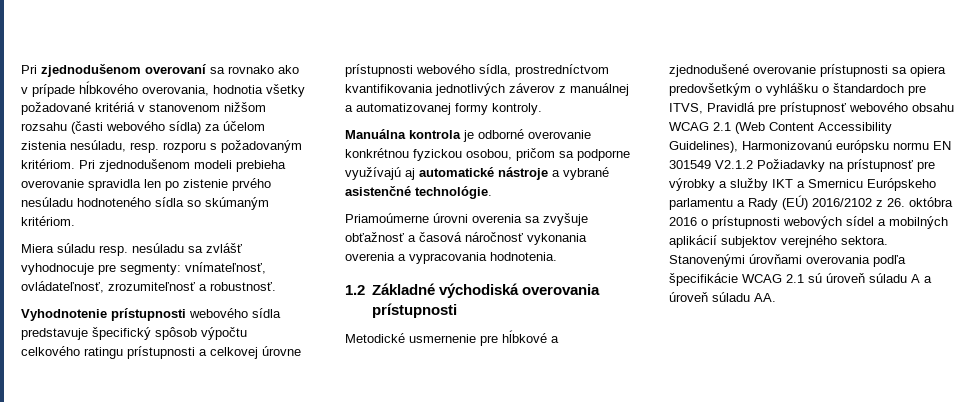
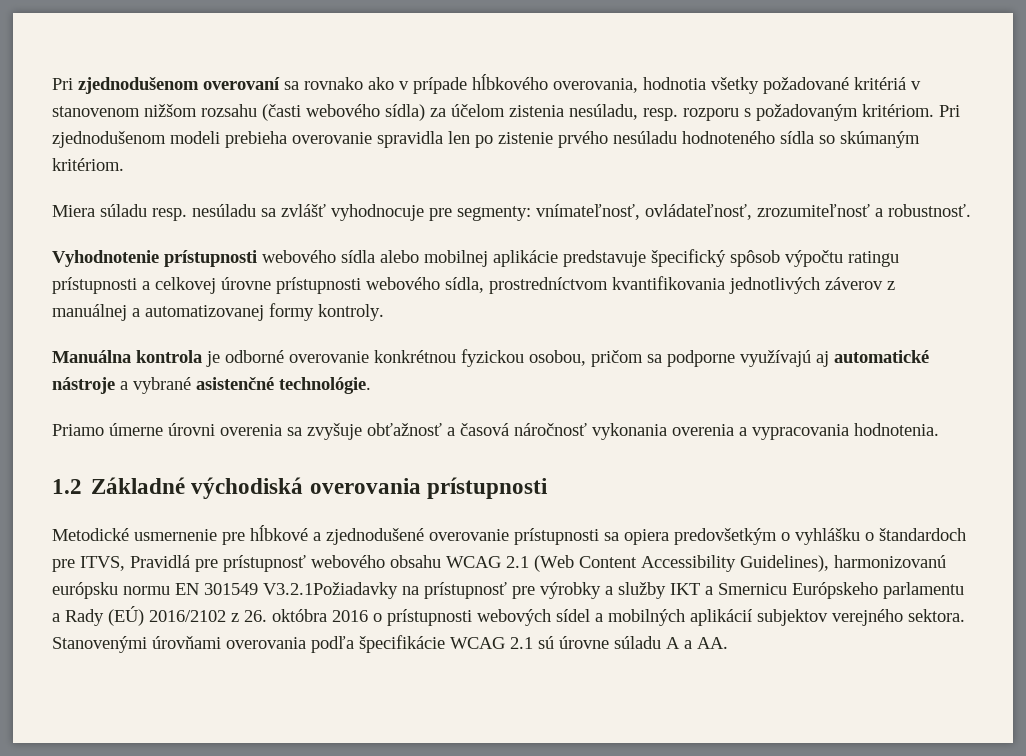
- Vyhodnotenie prístupnosti webového sídla predstavuje špecifický spôsob výpočtu celkového ratingu prístupnosti a celkovej úrovne prístupnosti webového sídla, prostredníctvom kvantifikovania jednotlivých záverov z manuálnej a automatizovanej formy kontroly.
+ Vyhodnotenie prístupnosti webového sídla alebo mobilnej aplikácie predstavuje špecifický spôsob výpočtu ratingu prístupnosti a celkovej úrovne prístupnosti webového sídla, prostredníctvom kvantifikovania jednotlivých záverov z manuálnej a automatizovanej formy kontroly.
- Priamoúmerne úrovni overenia sa zvyšuje obťažnosť a časová náročnosť vykonania overenia a vypracovania hodnotenia.
+ Priamo úmerne úrovni overenia sa zvyšuje obťažnosť a časová náročnosť vykonania overenia a vypracovania hodnotenia.
- Metodické usmernenie pre hĺbkové a zjednodušené overovanie prístupnosti sa opiera predovšetkým o vyhlášku o štandardoch pre ITVS, Pravidlá pre prístupnosť webového obsahu WCAG 2.1 (Web Content Accessibility Guidelines), Harmonizovanú európsku normu EN 301549 V2.1.2 Požiadavky na prístupnosť pre výrobky a služby IKT a Smernicu Európskeho parlamentu a Rady (EÚ) 2016/2102 z 26. októbra 2016 o prístupnosti webových sídel a mobilných aplikácií subjektov verejného sektora.
+ Metodické usmernenie pre hĺbkové a zjednodušené overovanie prístupnosti sa opiera predovšetkým o vyhlášku o štandardoch pre ITVS, Pravidlá pre prístupnosť webového obsahu WCAG 2.1 (Web Content Accessibility Guidelines), harmonizovanú európsku normu EN 301549 V3.2.1Požiadavky na prístupnosť pre výrobky a služby IKT a Smernicu Európskeho parlamentu a Rady (EÚ) 2016/2102 z 26. októbra 2016 o prístupnosti webových sídel a mobilných aplikácií subjektov verejného sektora.
- Stanovenými úrovňami overovania podľa špecifikácie WCAG 2.1 sú úroveň súladu A a úroveň súladu AA.
+ Stanovenými úrovňami overovania podľa špecifikácie WCAG 2.1 sú úrovne súladu A a AA.

